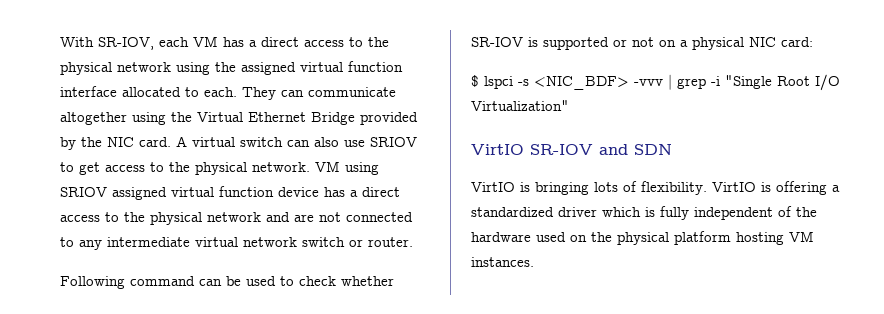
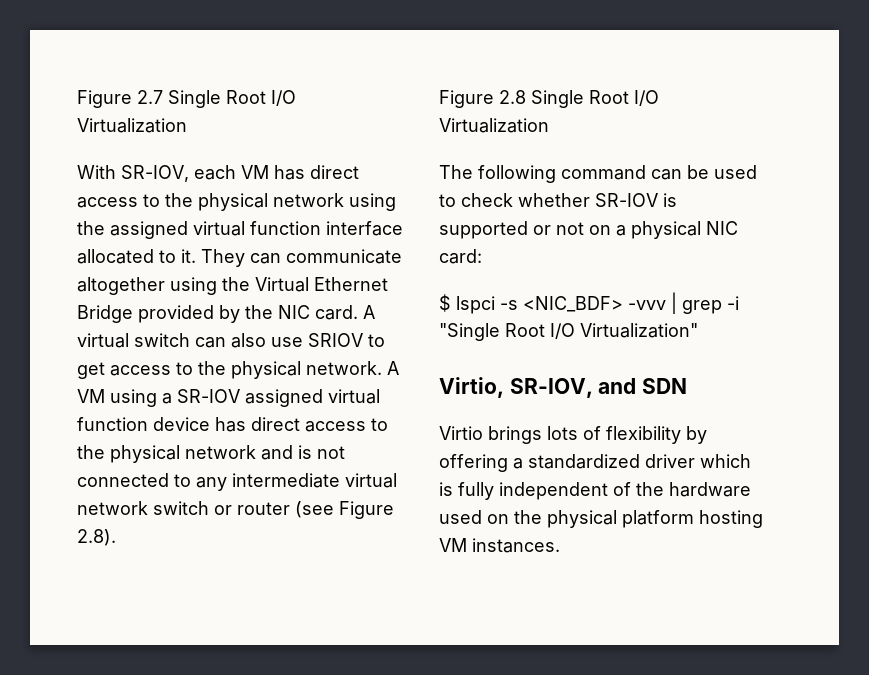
+ Figure 2.7 Single Root I/O Virtualization
- With SR-IOV, each VM has a direct access to the physical network using the assigned virtual function interface allocated to each.
+ With SR-IOV, each VM has direct access to the physical network using the assigned virtual function interface allocated to it.
- VM using SRIOV assigned virtual function device has a direct access to the physical network and are not connected to any intermediate virtual network switch or router.
- Following command can be used to check whether SR-IOV is supported or not on a physical NIC card:
+ A VM using a SR-IOV assigned virtual function device has direct access to the physical network and is not connected to any intermediate virtual network switch or router (see Figure 2.8).
+ Figure 2.8 Single Root I/O Virtualization
+ The following command can be used to check whether SR-IOV is supported or not on a physical NIC card:
- VirtIO SR-IOV and SDN
+ Virtio, SR-IOV, and SDN
- VirtIO is bringing lots of flexibility. VirtIO is offering a standardized driver which is fully independent of the hardware used on the physical platform hosting VM instances.
+ Virtio brings lots of flexibility by offering a standardized driver which is fully independent of the hardware used on the physical platform hosting VM instances.

